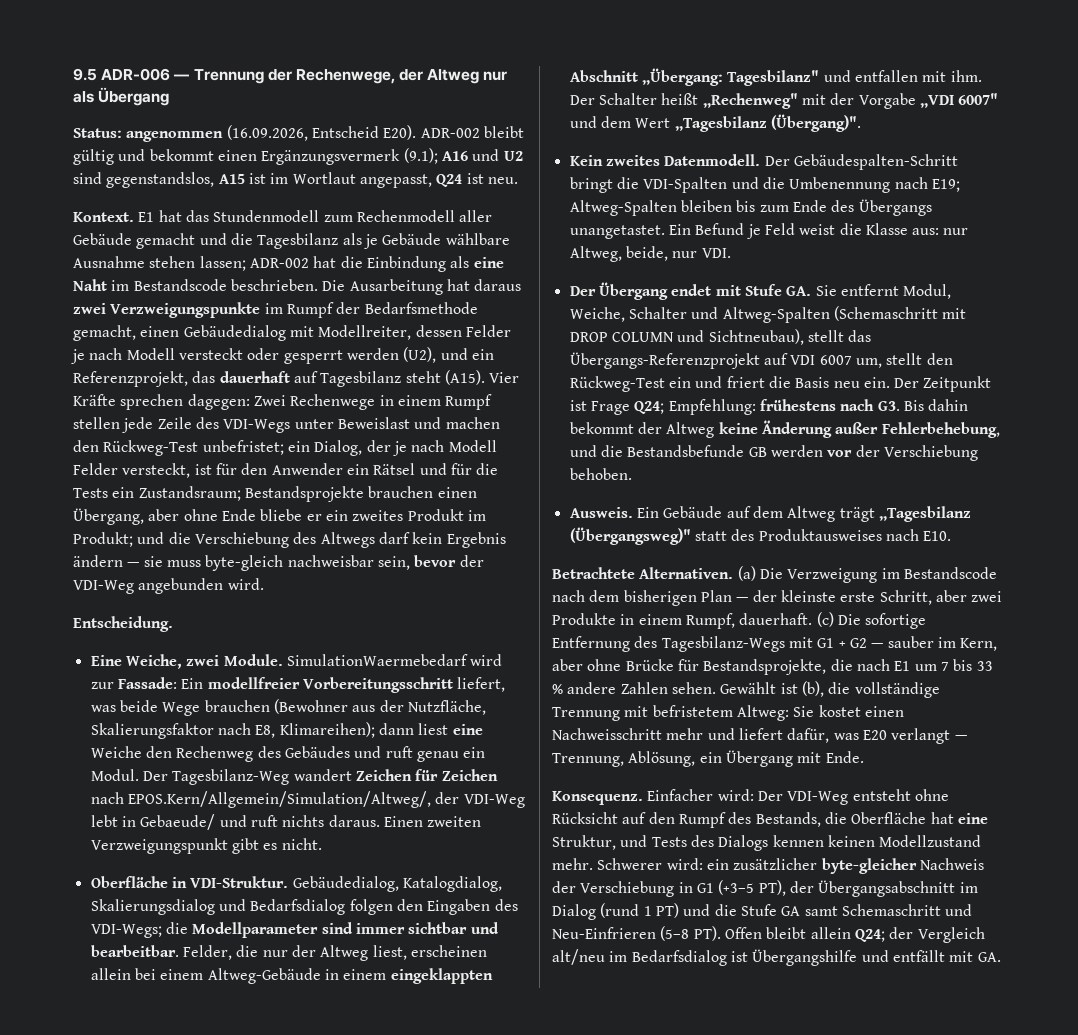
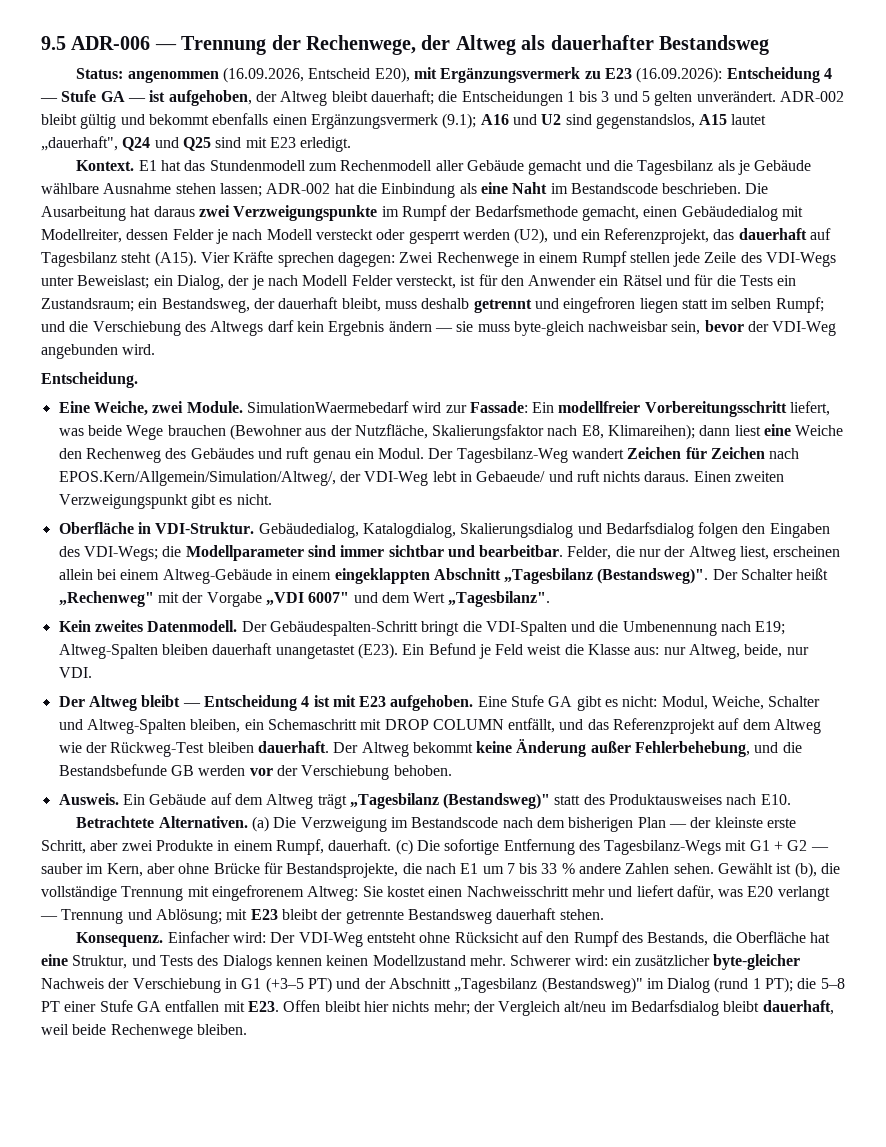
- 9.5 ADR-006 — Trennung der Rechenwege, der Altweg nur als Übergang
+ 9.5 ADR-006 — Trennung der Rechenwege, der Altweg als dauerhafter Bestandsweg
- Status: angenommen (16.09.2026, Entscheid E20).
+ Status: angenommen (16.09.2026, Entscheid E20), mit Ergänzungsvermerk zu E23 (16.09.2026): Entscheidung 4 — Stufe GA — ist aufgehoben, der Altweg bleibt dauerhaft; die Entscheidungen 1 bis 3 und 5 gelten unverändert.
- ADR-002 bleibt gültig und bekommt einen Ergänzungsvermerk (9.1); A16 und U2 sind gegenstandslos, A15 ist im Wortlaut angepasst, Q24 ist neu.
+ ADR-002 bleibt gültig und bekommt ebenfalls einen Ergänzungsvermerk (9.1); A16 und U2 sind gegenstandslos, A15 lautet „dauerhaft", Q24 und Q25 sind mit E23 erledigt.
- Vier Kräfte sprechen dagegen: Zwei Rechenwege in einem Rumpf stellen jede Zeile des VDI-Wegs unter Beweislast und machen den Rückweg-Test unbefristet; ein Dialog, der je nach Modell Felder versteckt, ist für den Anwender ein Rätsel und für die Tests ein Zustandsraum; Bestandsprojekte brauchen einen Übergang, aber ohne Ende bliebe er ein zweites Produkt im Produkt; und die Verschiebung des Altwegs darf kein Ergebnis ändern — sie muss byte-gleich nachweisbar sein, bevor der VDI-Weg angebunden wird.
+ Vier Kräfte sprechen dagegen: Zwei Rechenwege in einem Rumpf stellen jede Zeile des VDI-Wegs unter Beweislast; ein Dialog, der je nach Modell Felder versteckt, ist für den Anwender ein Rätsel und für die Tests ein Zustandsraum; ein Bestandsweg, der dauerhaft bleibt, muss deshalb getrennt und eingefroren liegen statt im selben Rumpf; und die Verschiebung des Altwegs darf kein Ergebnis ändern — sie muss byte-gleich nachweisbar sein, bevor der VDI-Weg angebunden wird.
- Felder, die nur der Altweg liest, erscheinen allein bei einem Altweg-Gebäude in einem eingeklappten Abschnitt „Übergang: Tagesbilanz" und entfallen mit ihm.
+ Felder, die nur der Altweg liest, erscheinen allein bei einem Altweg-Gebäude in einem eingeklappten Abschnitt „Tagesbilanz (Bestandsweg)".
- Der Schalter heißt „Rechenweg" mit der Vorgabe „VDI 6007" und dem Wert „Tagesbilanz (Übergang)".
+ Der Schalter heißt „Rechenweg" mit der Vorgabe „VDI 6007" und dem Wert „Tagesbilanz".
- Der Gebäudespalten-Schritt bringt die VDI-Spalten und die Umbenennung nach E19; Altweg-Spalten bleiben bis zum Ende des Übergangs unangetastet.
+ Der Gebäudespalten-Schritt bringt die VDI-Spalten und die Umbenennung nach E19; Altweg-Spalten bleiben dauerhaft unangetastet (E23).
- Der Übergang endet mit Stufe GA. Sie entfernt Modul, Weiche, Schalter und Altweg-Spalten (Schemaschritt mit DROP COLUMN und Sichtneubau), stellt das Übergangs-Referenzprojekt auf VDI 6007 um, stellt den Rückweg-Test ein und friert die Basis neu ein. Der Zeitpunkt ist Frage Q24; Empfehlung: frühestens nach G3. Bis dahin bekommt der Altweg keine Änderung außer Fehlerbehebung, und die Bestandsbefunde GB werden vor der Verschiebung behoben.
+ Der Altweg bleibt — Entscheidung 4 ist mit E23 aufgehoben. Eine Stufe GA gibt es nicht: Modul, Weiche, Schalter und Altweg-Spalten bleiben, ein Schemaschritt mit DROP COLUMN entfällt, und das Referenzprojekt auf dem Altweg wie der Rückweg-Test bleiben dauerhaft. Der Altweg bekommt keine Änderung außer Fehlerbehebung, und die Bestandsbefunde GB werden vor der Verschiebung behoben.
- Ein Gebäude auf dem Altweg trägt „Tagesbilanz (Übergangsweg)" statt des Produktausweises nach E10.
+ Ein Gebäude auf dem Altweg trägt „Tagesbilanz (Bestandsweg)" statt des Produktausweises nach E10.
- Gewählt ist (b), die vollständige Trennung mit befristetem Altweg: Sie kostet einen Nachweisschritt mehr und liefert dafür, was E20 verlangt — Trennung, Ablösung, ein Übergang mit Ende.
+ Gewählt ist (b), die vollständige Trennung mit eingefrorenem Altweg: Sie kostet einen Nachweisschritt mehr und liefert dafür, was E20 verlangt — Trennung und Ablösung; mit E23 bleibt der getrennte Bestandsweg dauerhaft stehen.
- Schwerer wird: ein zusätzlicher byte-gleicher Nachweis der Verschiebung in G1 (+3–5 PT), der Übergangsabschnitt im Dialog (rund 1 PT) und die Stufe GA samt Schemaschritt und Neu-Einfrieren (5–8 PT). Offen bleibt allein Q24; der Vergleich alt/neu im Bedarfsdialog ist Übergangshilfe und entfällt mit GA.
+ Schwerer wird: ein zusätzlicher byte-gleicher Nachweis der Verschiebung in G1 (+3–5 PT) und der Abschnitt „Tagesbilanz (Bestandsweg)" im Dialog (rund 1 PT); die 5–8 PT einer Stufe GA entfallen mit E23. Offen bleibt hier nichts mehr; der Vergleich alt/neu im Bedarfsdialog bleibt dauerhaft, weil beide Rechenwege bleiben.

